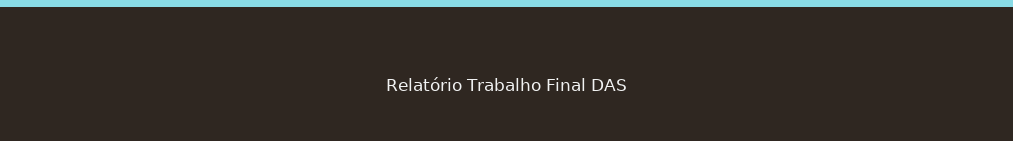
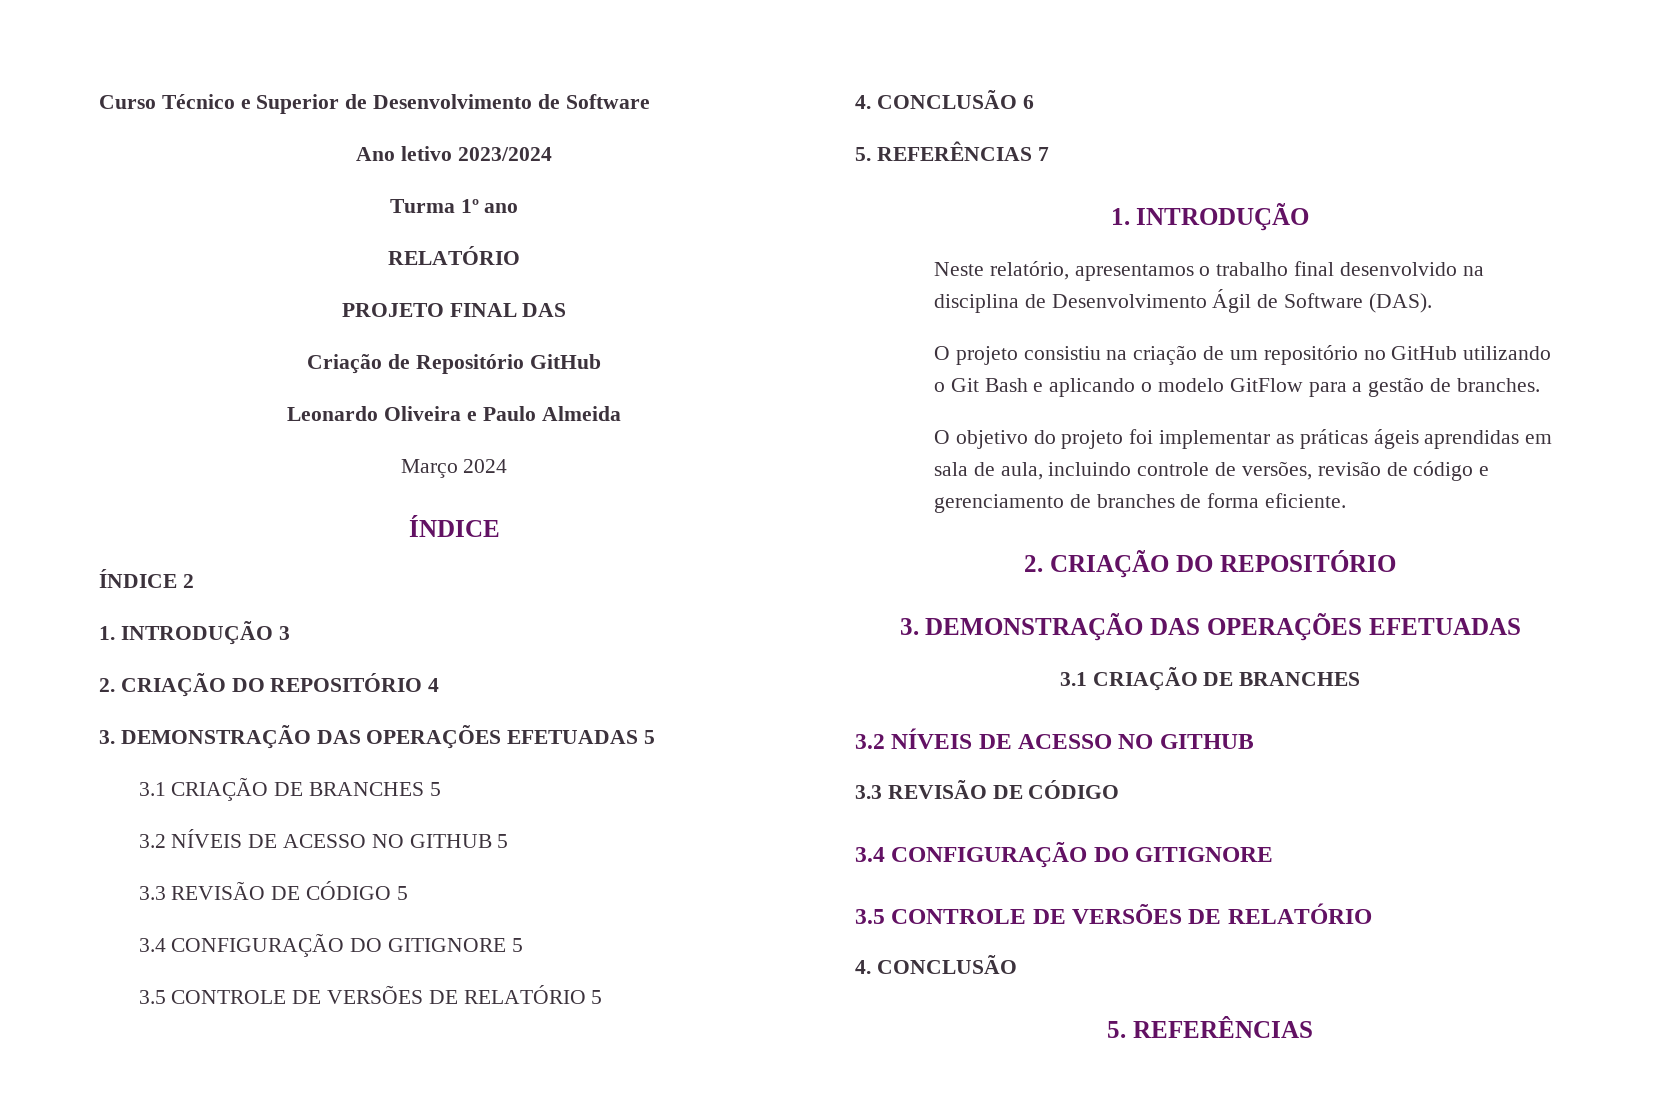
- Relatório Trabalho Final DAS
+ Curso Técnico e Superior de Desenvolvimento de Software
+ Ano letivo 2023/2024
+ Turma 1º ano
+ RELATÓRIO
+ PROJETO FINAL DAS
+ Criação de Repositório GitHub
+ Leonardo Oliveira e Paulo Almeida
+ Março 2024
+ ÍNDICE
+ ÍNDICE 2
+ 1. INTRODUÇÃO 3
+ 2. CRIAÇÃO DO REPOSITÓRIO 4
+ 3. DEMONSTRAÇÃO DAS OPERAÇÕES EFETUADAS 5
+ 3.1 CRIAÇÃO DE BRANCHES 5
+ 3.2 NÍVEIS DE ACESSO NO GITHUB 5
+ 3.3 REVISÃO DE CÓDIGO 5
+ 3.4 CONFIGURAÇÃO DO GITIGNORE 5
+ 3.5 CONTROLE DE VERSÕES DE RELATÓRIO 5
+ 4. CONCLUSÃO 6
+ 5. REFERÊNCIAS 7
+ 1. INTRODUÇÃO
+ Neste relatório, apresentamos o trabalho final desenvolvido na disciplina de Desenvolvimento Ágil de Software (DAS).
+ O projeto consistiu na criação de um repositório no GitHub utilizando o Git Bash e aplicando o modelo GitFlow para a gestão de branches.
+ O objetivo do projeto foi implementar as práticas ágeis aprendidas em sala de aula, incluindo controle de versões, revisão de código e gerenciamento de branches de forma eficiente.
+ 2. CRIAÇÃO DO REPOSITÓRIO
+ 3. DEMONSTRAÇÃO DAS OPERAÇÕES EFETUADAS
+ 3.1 CRIAÇÃO DE BRANCHES
+ 3.2 NÍVEIS DE ACESSO NO GITHUB
+ 3.3 REVISÃO DE CÓDIGO
+ 3.4 CONFIGURAÇÃO DO GITIGNORE
+ 3.5 CONTROLE DE VERSÕES DE RELATÓRIO
+ 4. CONCLUSÃO
+ 5. REFERÊNCIAS

